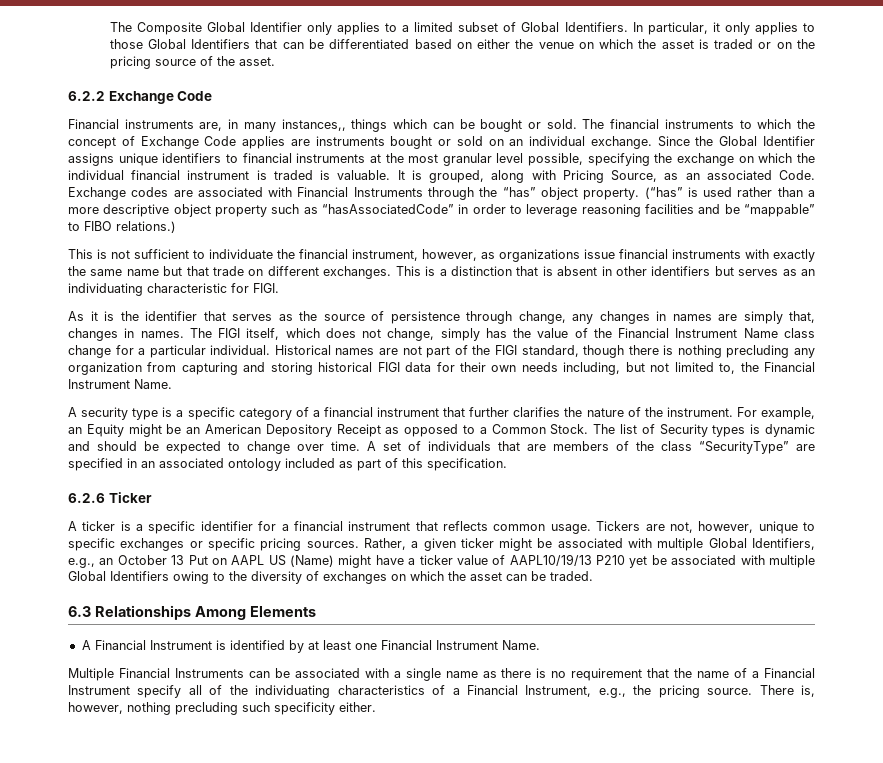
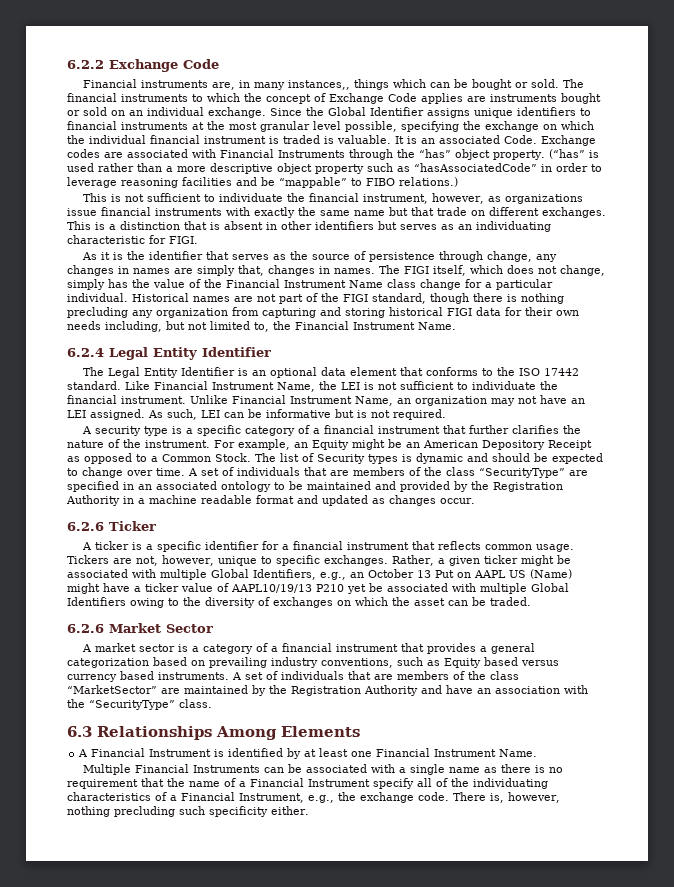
- The Composite Global Identifier only applies to a limited subset of Global Identifiers. In particular, it only applies to those Global Identifiers that can be differentiated based on either the venue on which the asset is traded or on the pricing source of the asset.
- It is grouped, along with Pricing Source, as an associated Code.
+ It is an associated Code.
+ 6.2.4 Legal Entity Identifier
+ The Legal Entity Identifier is an optional data element that conforms to the ISO 17442 standard. Like Financial Instrument Name, the LEI is not sufficient to individuate the financial instrument. Unlike Financial Instrument Name, an organization may not have an LEI assigned. As such, LEI can be informative but is not required.
- A set of individuals that are members of the class “SecurityType” are specified in an associated ontology included as part of this specification.
+ A set of individuals that are members of the class “SecurityType” are specified in an associated ontology to be maintained and provided by the Registration Authority in a machine readable format and updated as changes occur.
- Tickers are not, however, unique to specific exchanges or specific pricing sources.
+ Tickers are not, however, unique to specific exchanges.
+ 6.2.6 Market Sector
+ A market sector is a category of a financial instrument that provides a general categorization based on prevailing industry conventions, such as Equity based versus currency based instruments. A set of individuals that are members of the class “MarketSector” are maintained by the Registration Authority and have an association with the “SecurityType” class.
- Multiple Financial Instruments can be associated with a single name as there is no requirement that the name of a Financial Instrument specify all of the individuating characteristics of a Financial Instrument, e.g., the pricing source.
+ Multiple Financial Instruments can be associated with a single name as there is no requirement that the name of a Financial Instrument specify all of the individuating characteristics of a Financial Instrument, e.g., the exchange code.

